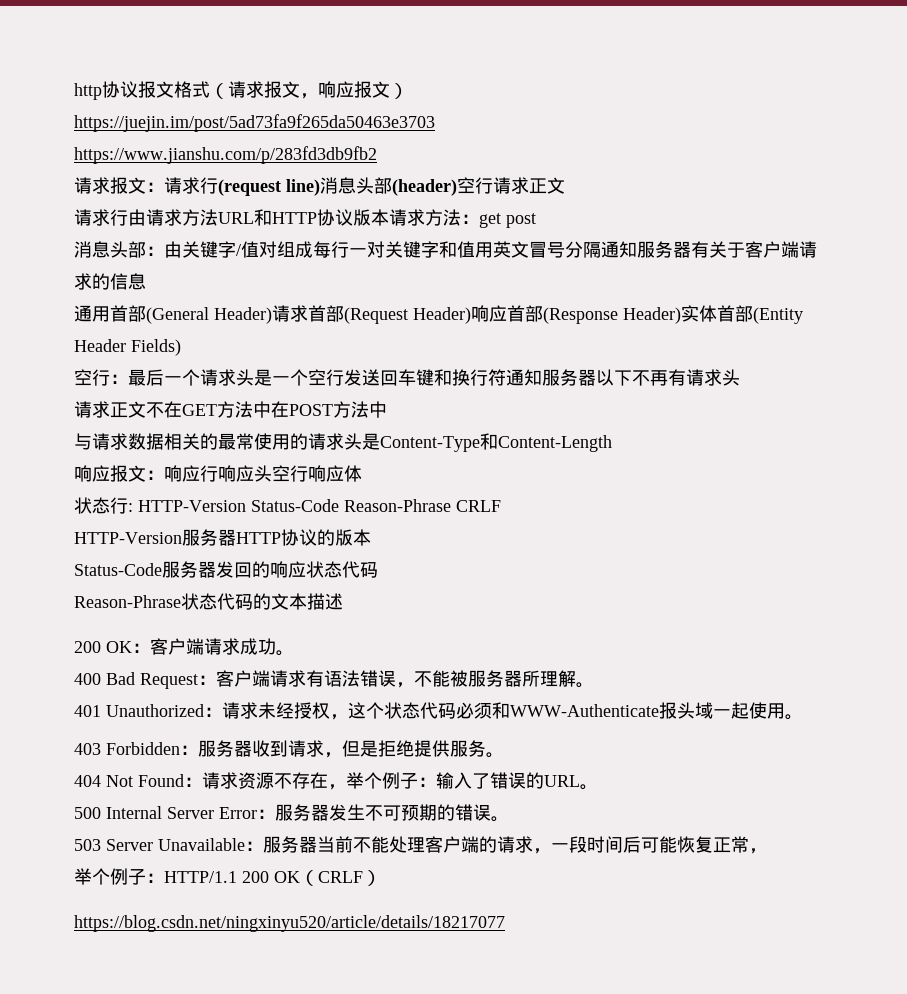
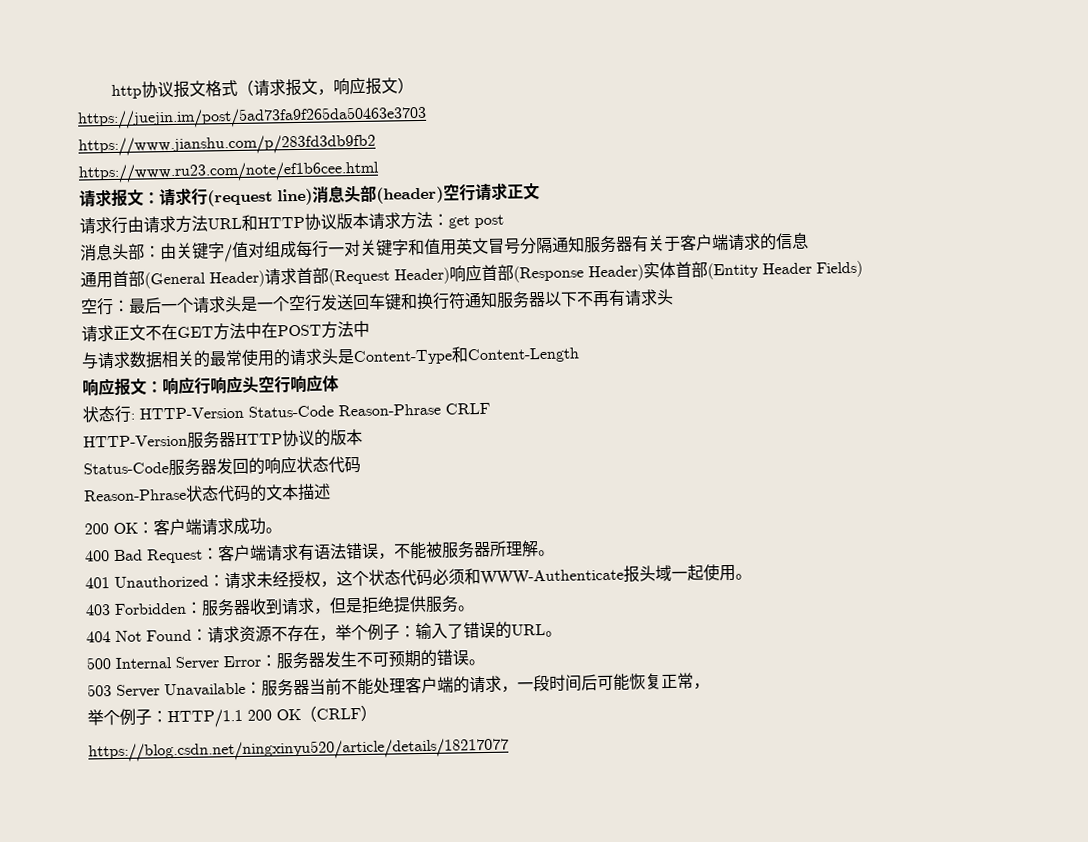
+ https://www.ru23.com/note/ef1b6cee.html

